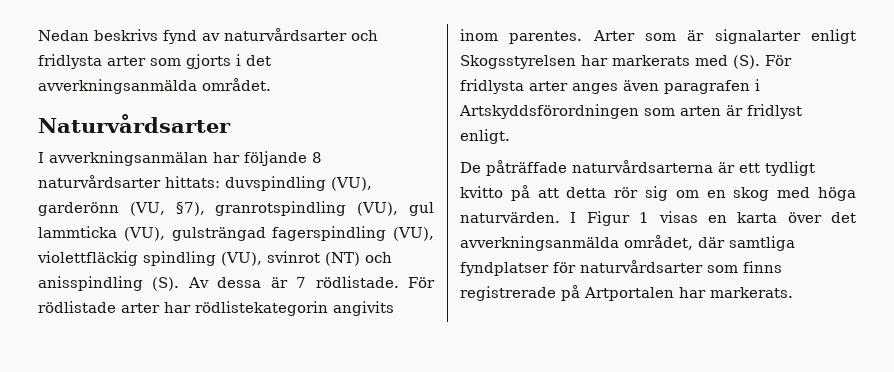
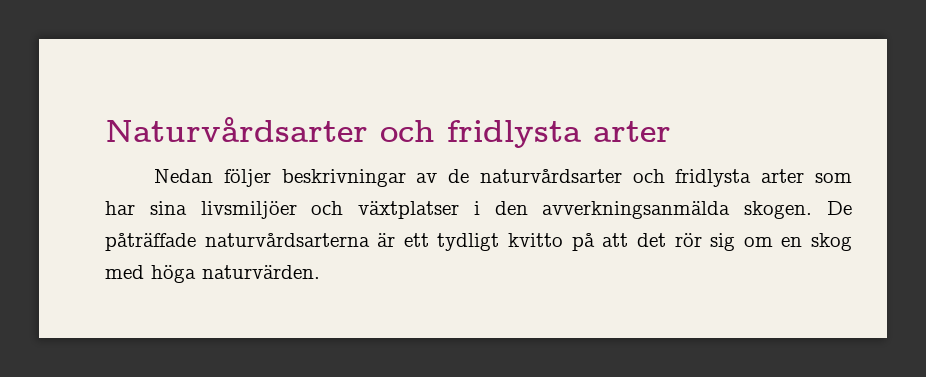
- Nedan beskrivs fynd av naturvårdsarter och fridlysta arter som gjorts i det avverkningsanmälda området.
- Naturvårdsarter
- I avverkningsanmälan har följande 8 naturvårdsarter hittats: duvspindling (VU), garderönn (VU, §7), granrotspindling (VU), gul lammticka (VU), gulsträngad fagerspindling (VU), violettfläckig spindling (VU), svinrot (NT) och anisspindling (S). Av dessa är 7 rödlistade. För rödlistade arter har rödlistekategorin angivits inom parentes. Arter som är signalarter enligt Skogsstyrelsen har markerats med (S). För fridlysta arter anges även paragrafen i Artskyddsförordningen som arten är fridlyst enligt.
- De påträffade naturvårdsarterna är ett tydligt kvitto på att detta rör sig om en skog med höga naturvärden. I Figur 1 visas en karta över det avverkningsanmälda området, där samtliga fyndplatser för naturvårdsarter som finns registrerade på Artportalen har markerats.
+ Naturvårdsarter och fridlysta arter
+ Nedan följer beskrivningar av de naturvårdsarter och fridlysta arter som har sina livsmiljöer och växtplatser i den avverkningsanmälda skogen. De påträffade naturvårdsarterna är ett tydligt kvitto på att det rör sig om en skog med höga naturvärden.

